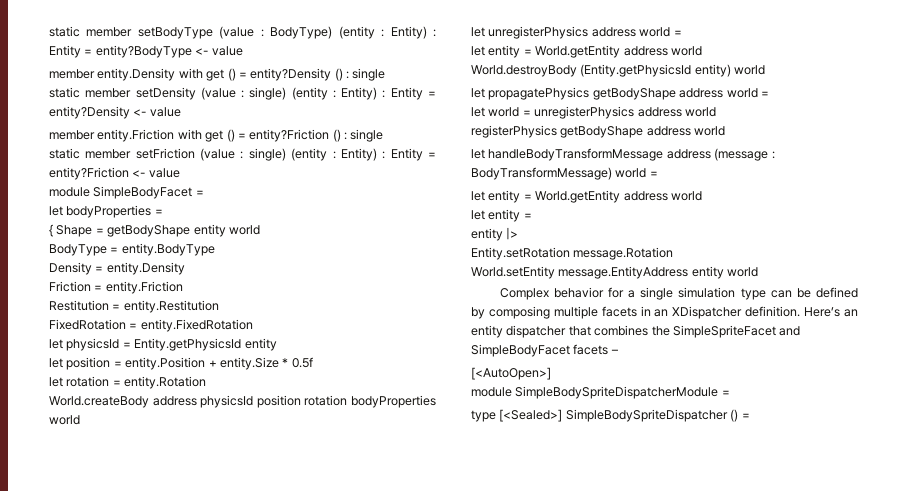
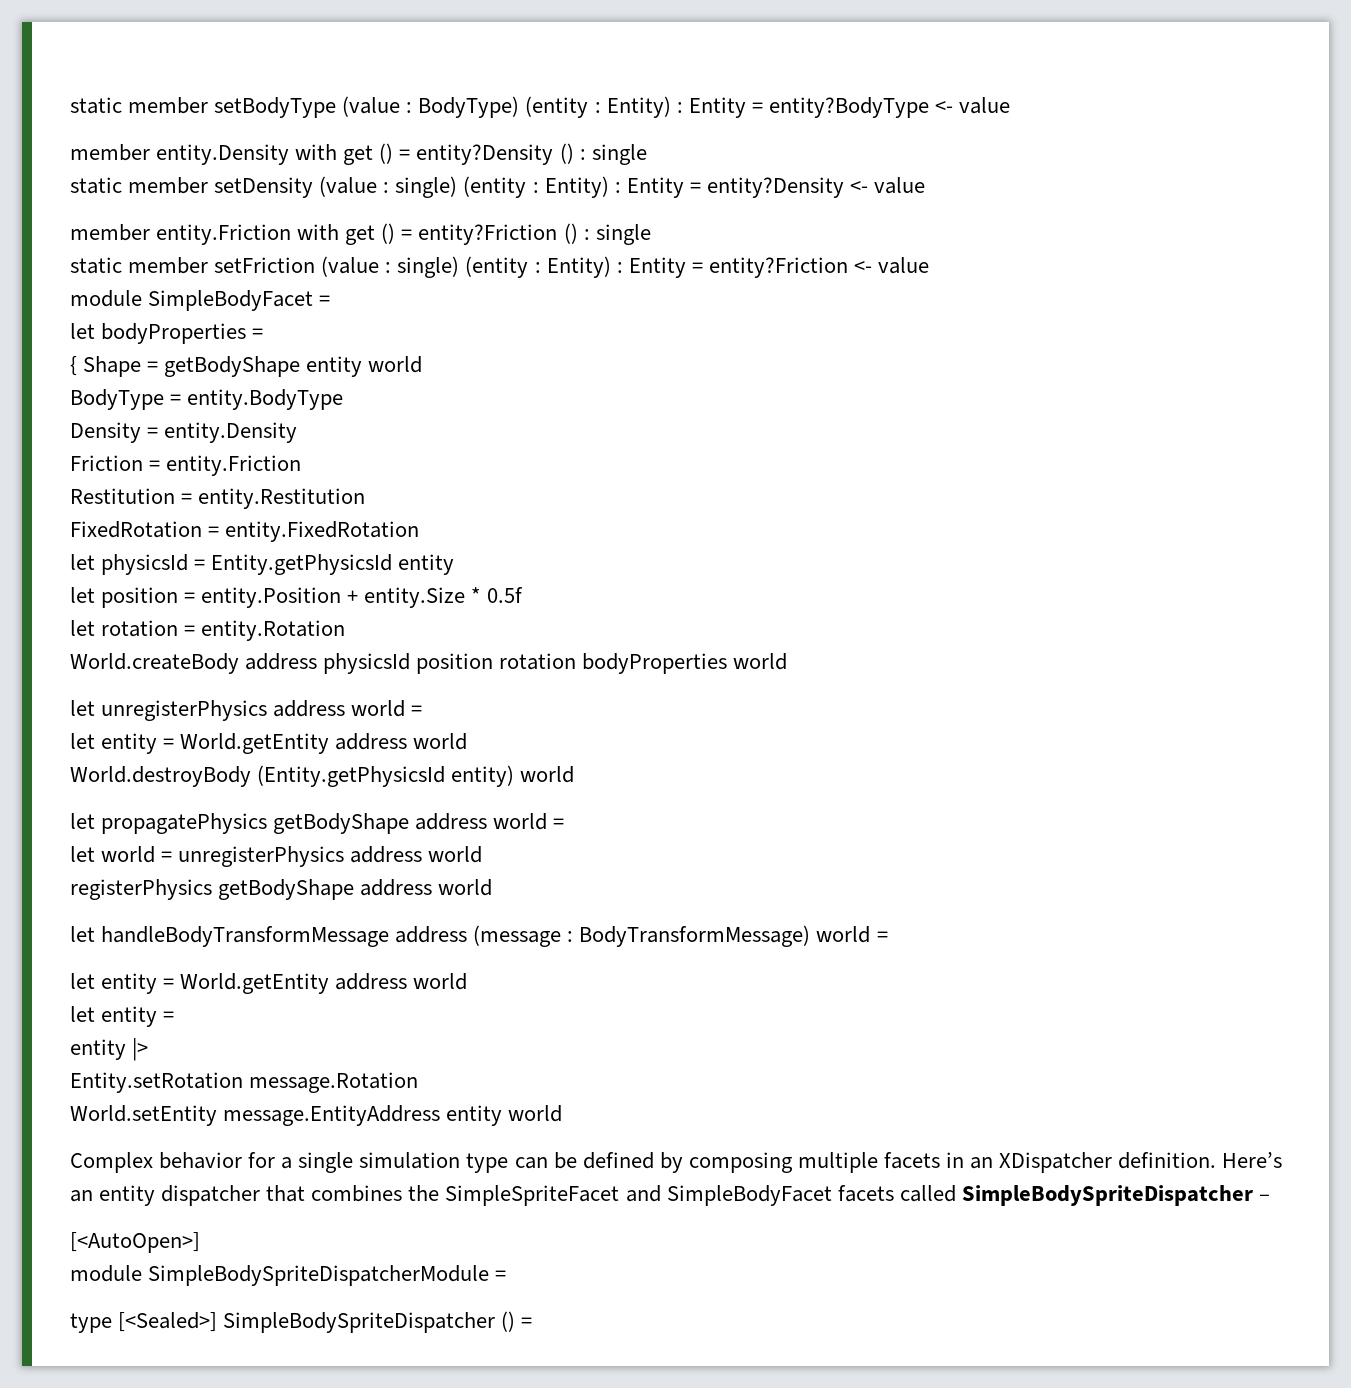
- Here’s an entity dispatcher that combines the SimpleSpriteFacet and SimpleBodyFacet facets –
+ Here’s an entity dispatcher that combines the SimpleSpriteFacet and SimpleBodyFacet facets called SimpleBodySpriteDispatcher –

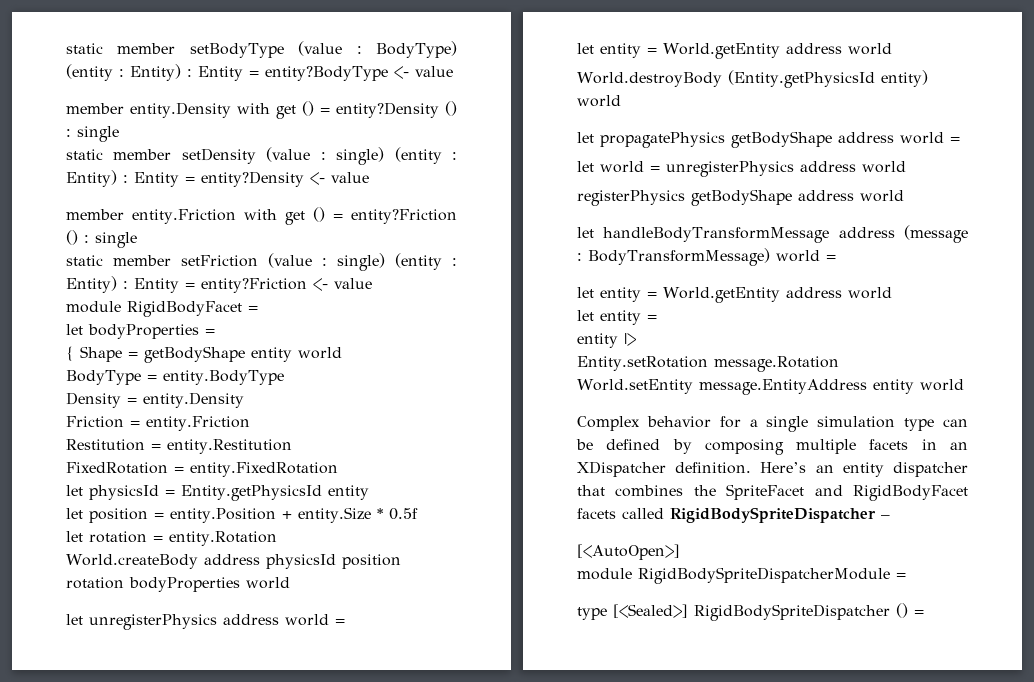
- module SimpleBodyFacet =
+ module RigidBodyFacet =
- Here’s an entity dispatcher that combines the SimpleSpriteFacet and SimpleBodyFacet facets called SimpleBodySpriteDispatcher –
+ Here’s an entity dispatcher that combines the SpriteFacet and RigidBodyFacet facets called RigidBodySpriteDispatcher –
- module SimpleBodySpriteDispatcherModule =
+ module RigidBodySpriteDispatcherModule =
- type [<Sealed>] SimpleBodySpriteDispatcher () =
+ type [<Sealed>] RigidBodySpriteDispatcher () =

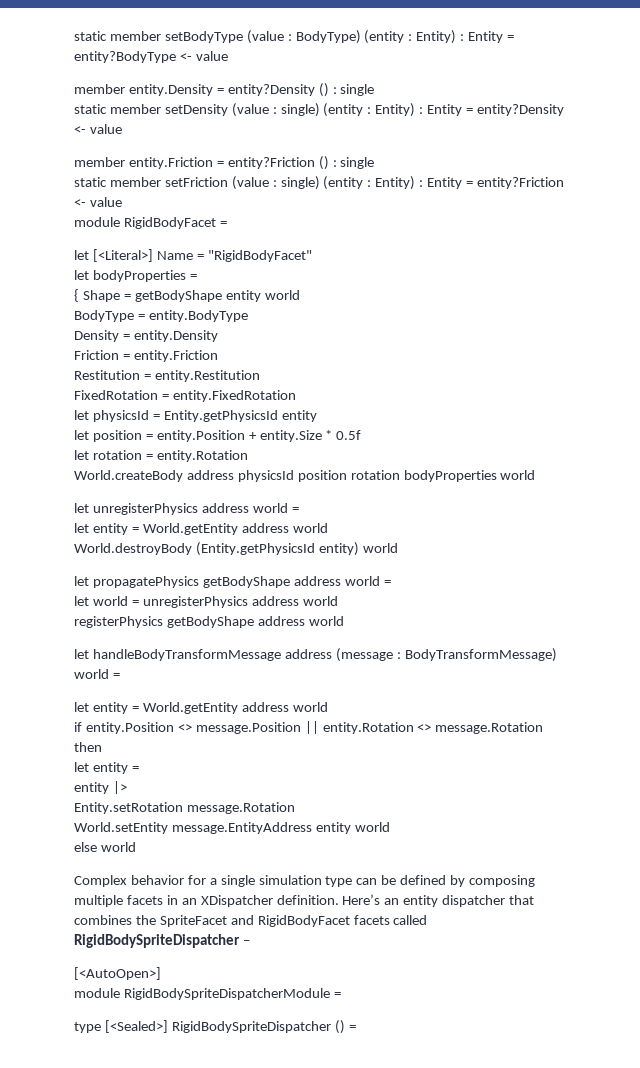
- member entity.Density with get () = entity?Density () : single
+ member entity.Density = entity?Density () : single
- member entity.Friction with get () = entity?Friction () : single
+ member entity.Friction = entity?Friction () : single
+ let [<Literal>] Name = "RigidBodyFacet"
+ if entity.Position <> message.Position || entity.Rotation <> message.Rotation then
+ else world

